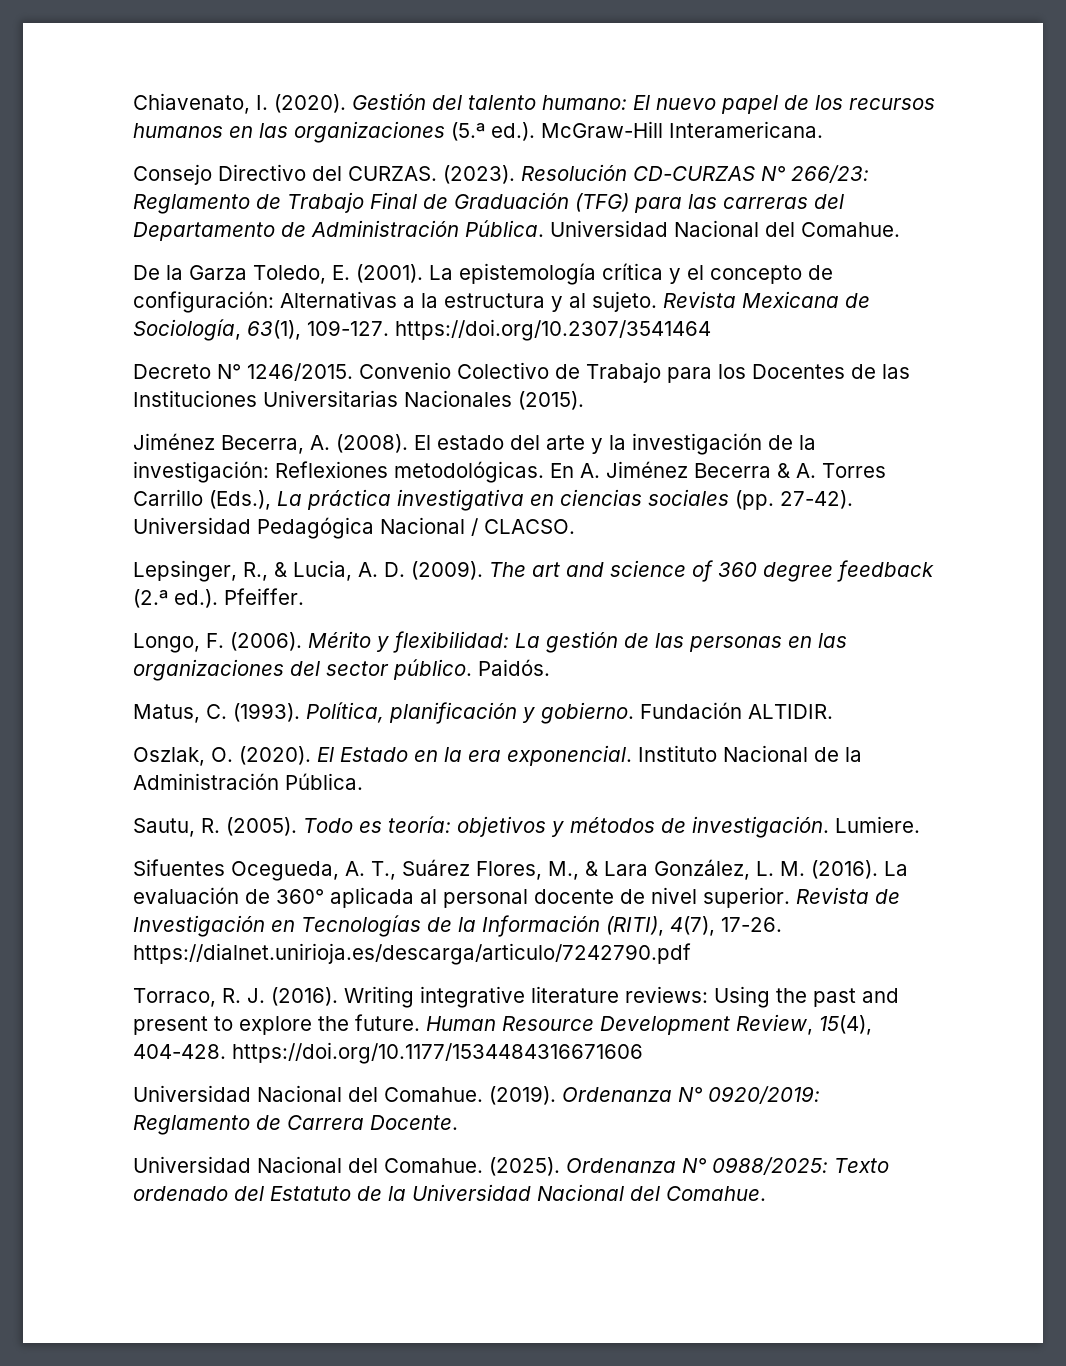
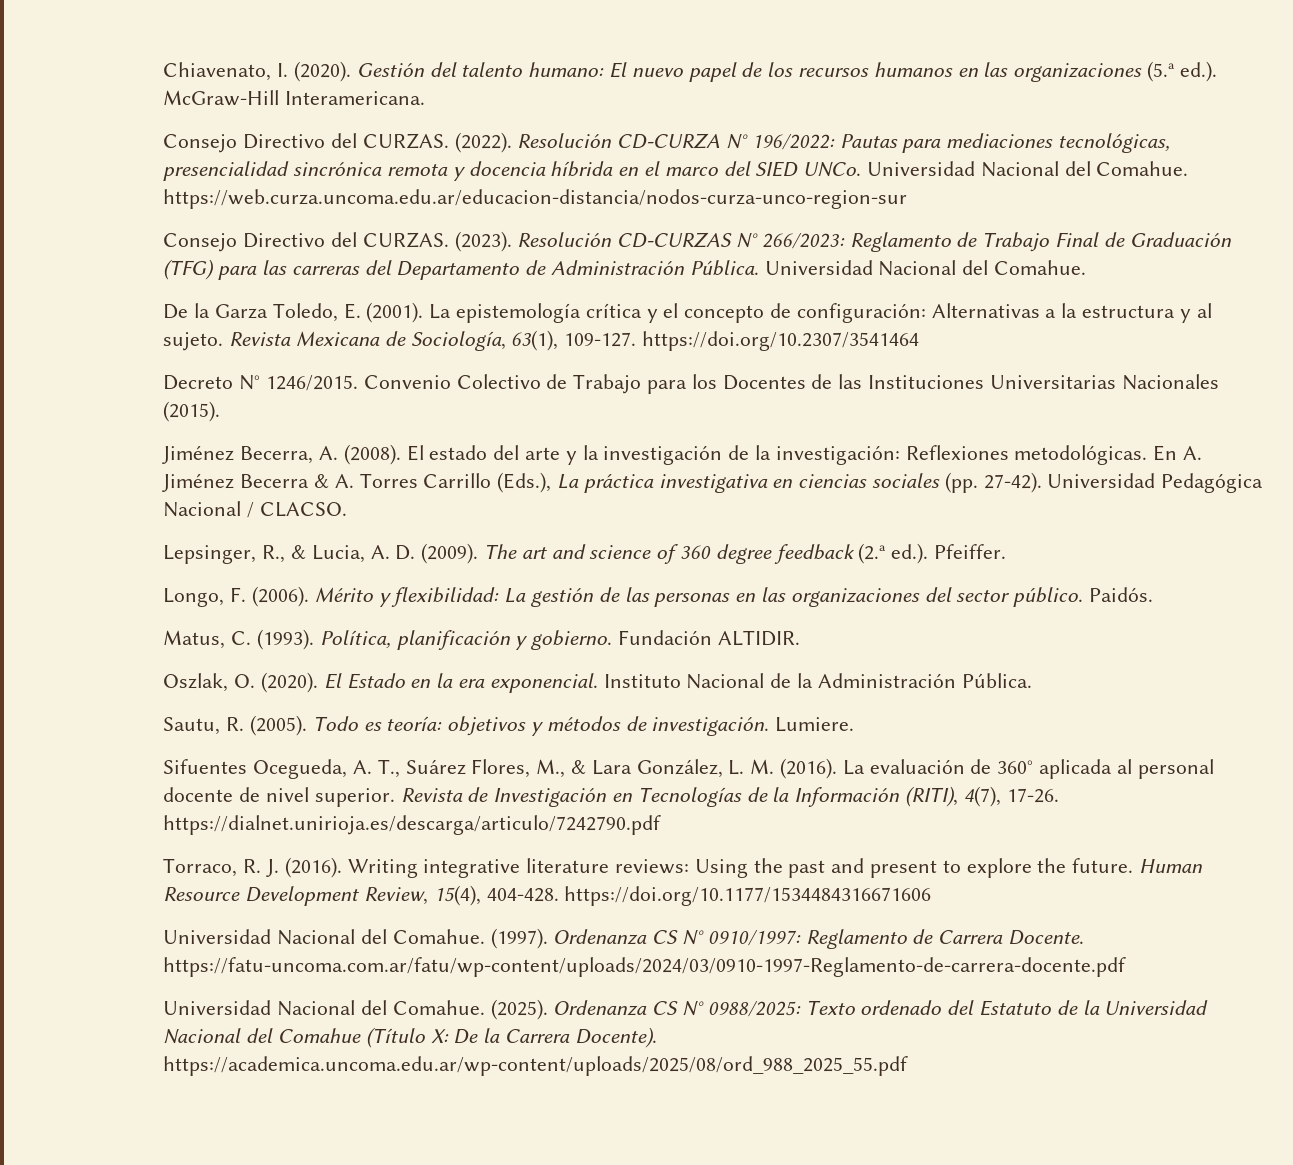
+ Consejo Directivo del CURZAS. (2022). Resolución CD-CURZA N° 196/2022: Pautas para mediaciones tecnológicas, presencialidad sincrónica remota y docencia híbrida en el marco del SIED UNCo. Universidad Nacional del Comahue. https://web.curza.uncoma.edu.ar/educacion-distancia/nodos-curza-unco-region-sur
- Resolución CD-CURZAS N° 266/23: Reglamento de Trabajo Final de Graduación (TFG) para las carreras del Departamento de Administración Pública.
+ Resolución CD-CURZAS N° 266/2023: Reglamento de Trabajo Final de Graduación (TFG) para las carreras del Departamento de Administración Pública.
- (2019). Ordenanza N° 0920/2019: Reglamento de Carrera Docente.
+ (1997). Ordenanza CS N° 0910/1997: Reglamento de Carrera Docente. https://fatu-uncoma.com.ar/fatu/wp-content/uploads/2024/03/0910-1997-Reglamento-de-carrera-docente.pdf
- Ordenanza N° 0988/2025: Texto ordenado del Estatuto de la Universidad Nacional del Comahue.
+ Ordenanza CS N° 0988/2025: Texto ordenado del Estatuto de la Universidad Nacional del Comahue (Título X: De la Carrera Docente). https://academica.uncoma.edu.ar/wp-content/uploads/2025/08/ord_988_2025_55.pdf

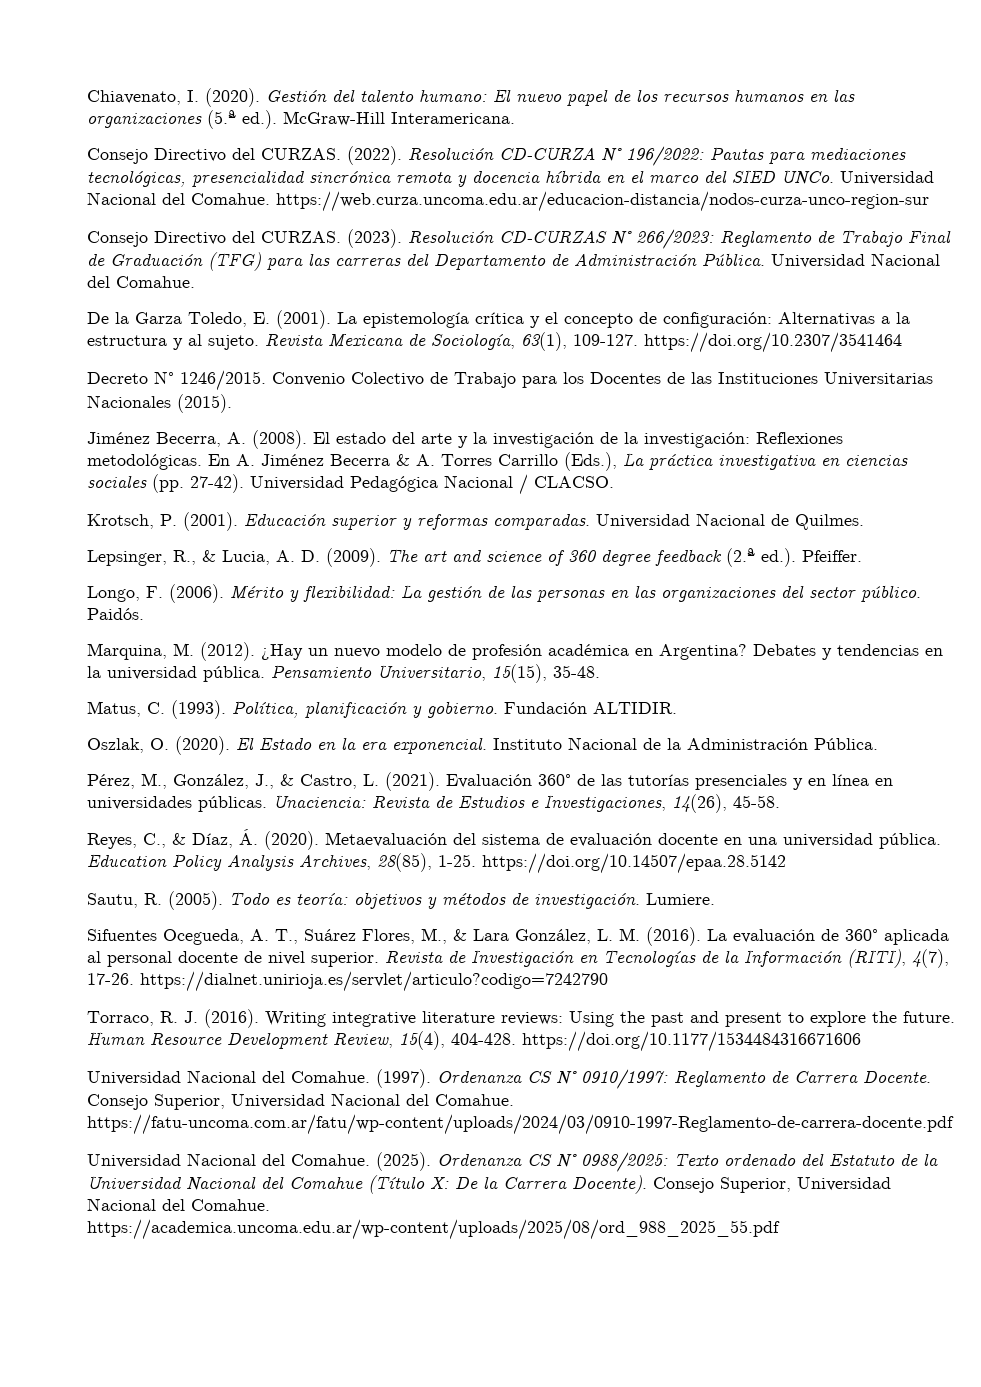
+ Krotsch, P. (2001). Educación superior y reformas comparadas. Universidad Nacional de Quilmes.
+ Marquina, M. (2012). ¿Hay un nuevo modelo de profesión académica en Argentina? Debates y tendencias en la universidad pública. Pensamiento Universitario, 15(15), 35-48.
+ Pérez, M., González, J., & Castro, L. (2021). Evaluación 360° de las tutorías presenciales y en línea en universidades públicas. Unaciencia: Revista de Estudios e Investigaciones, 14(26), 45-58.
+ Reyes, C., & Díaz, Á. (2020). Metaevaluación del sistema de evaluación docente en una universidad pública. Education Policy Analysis Archives, 28(85), 1-25. https://doi.org/10.14507/epaa.28.5142
- Revista de Investigación en Tecnologías de la Información (RITI), 4(7), 17-26. https://dialnet.unirioja.es/descarga/articulo/7242790.pdf
+ Revista de Investigación en Tecnologías de la Información (RITI), 4(7), 17-26. https://dialnet.unirioja.es/servlet/articulo?codigo=7242790
- Ordenanza CS N° 0910/1997: Reglamento de Carrera Docente. https://fatu-uncoma.com.ar/fatu/wp-content/uploads/2024/03/0910-1997-Reglamento-de-carrera-docente.pdf
+ Ordenanza CS N° 0910/1997: Reglamento de Carrera Docente. Consejo Superior, Universidad Nacional del Comahue. https://fatu-uncoma.com.ar/fatu/wp-content/uploads/2024/03/0910-1997-Reglamento-de-carrera-docente.pdf
- Ordenanza CS N° 0988/2025: Texto ordenado del Estatuto de la Universidad Nacional del Comahue (Título X: De la Carrera Docente). https://academica.uncoma.edu.ar/wp-content/uploads/2025/08/ord_988_2025_55.pdf
+ Ordenanza CS N° 0988/2025: Texto ordenado del Estatuto de la Universidad Nacional del Comahue (Título X: De la Carrera Docente). Consejo Superior, Universidad Nacional del Comahue. https://academica.uncoma.edu.ar/wp-content/uploads/2025/08/ord_988_2025_55.pdf

